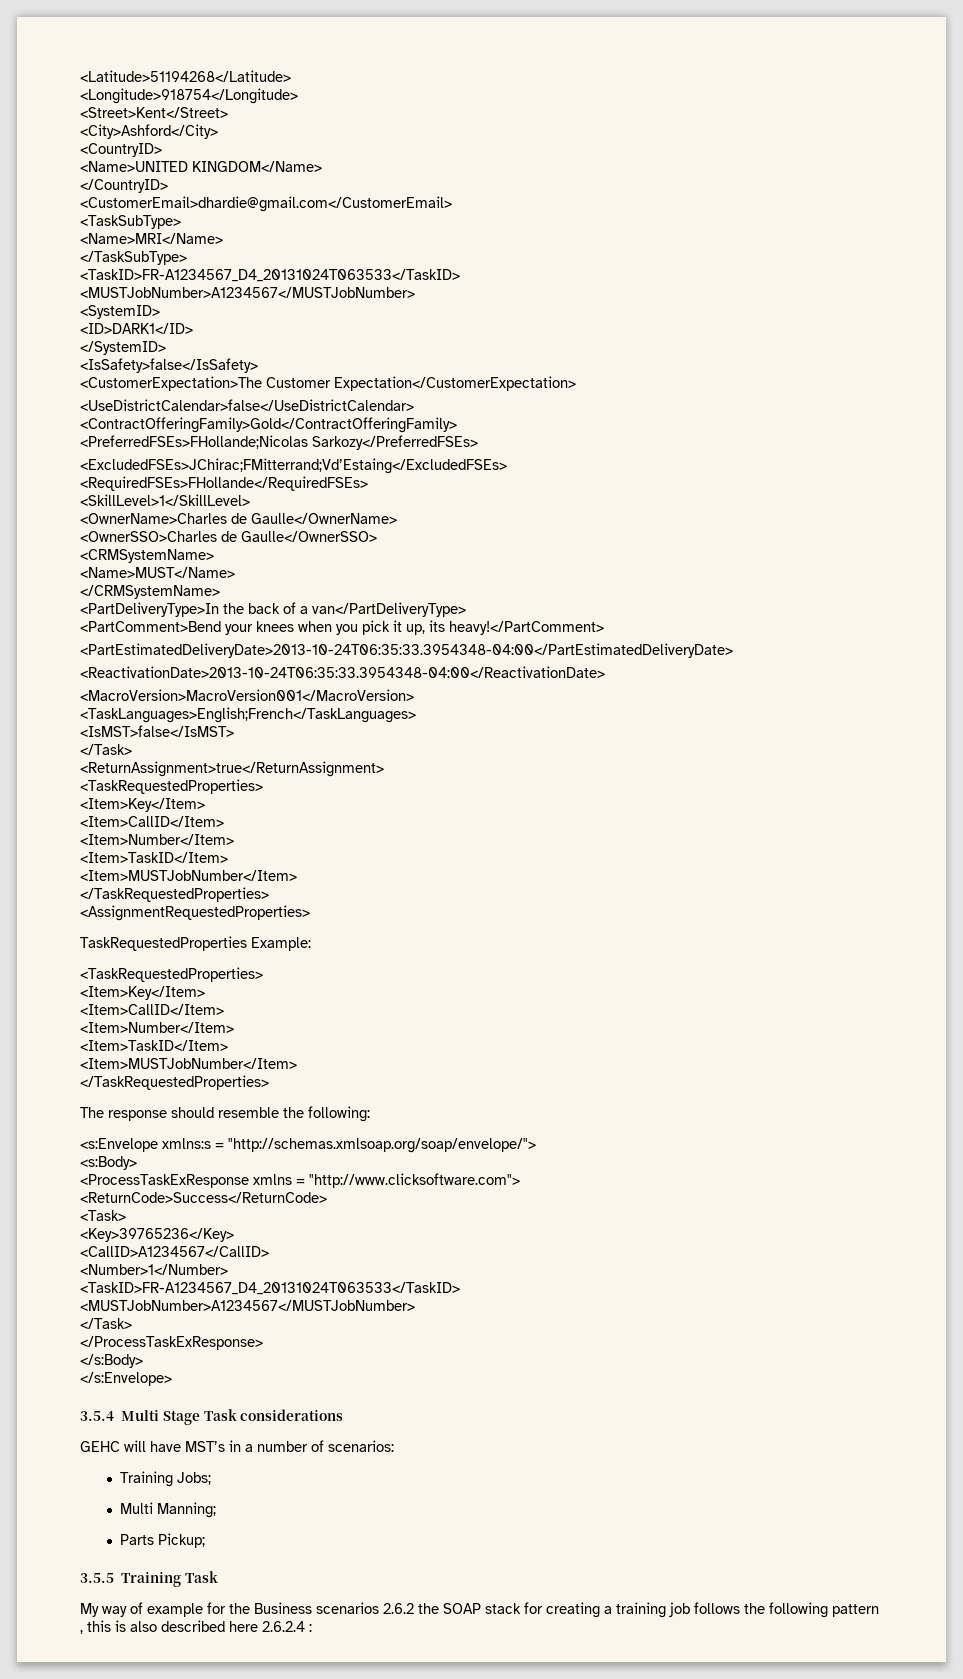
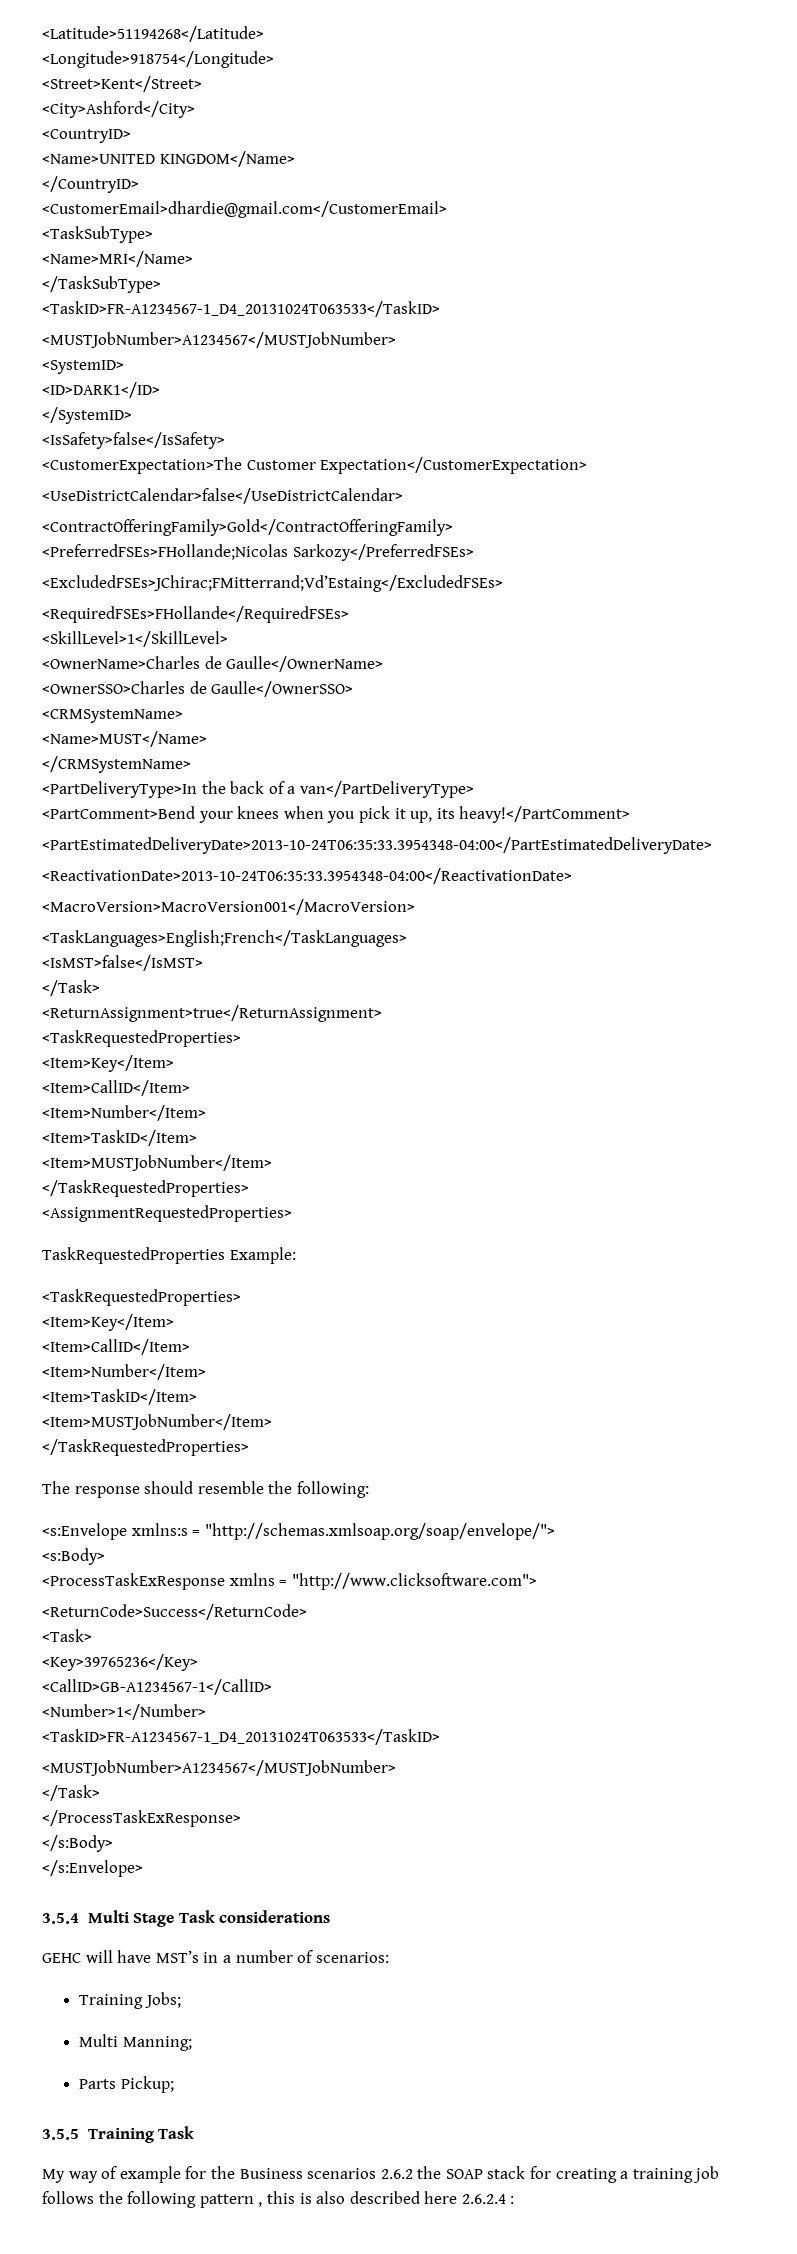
  </TaskSubType>
- <TaskID>FR-A1234567_D4_20131024T063533</TaskID>
+ <TaskID>FR-A1234567-1_D4_20131024T063533</TaskID>
- <CallID>A1234567</CallID>
+ <CallID>GB-A1234567-1</CallID>
  <Number>1</Number>
- <TaskID>FR-A1234567_D4_20131024T063533</TaskID>
+ <TaskID>FR-A1234567-1_D4_20131024T063533</TaskID>

